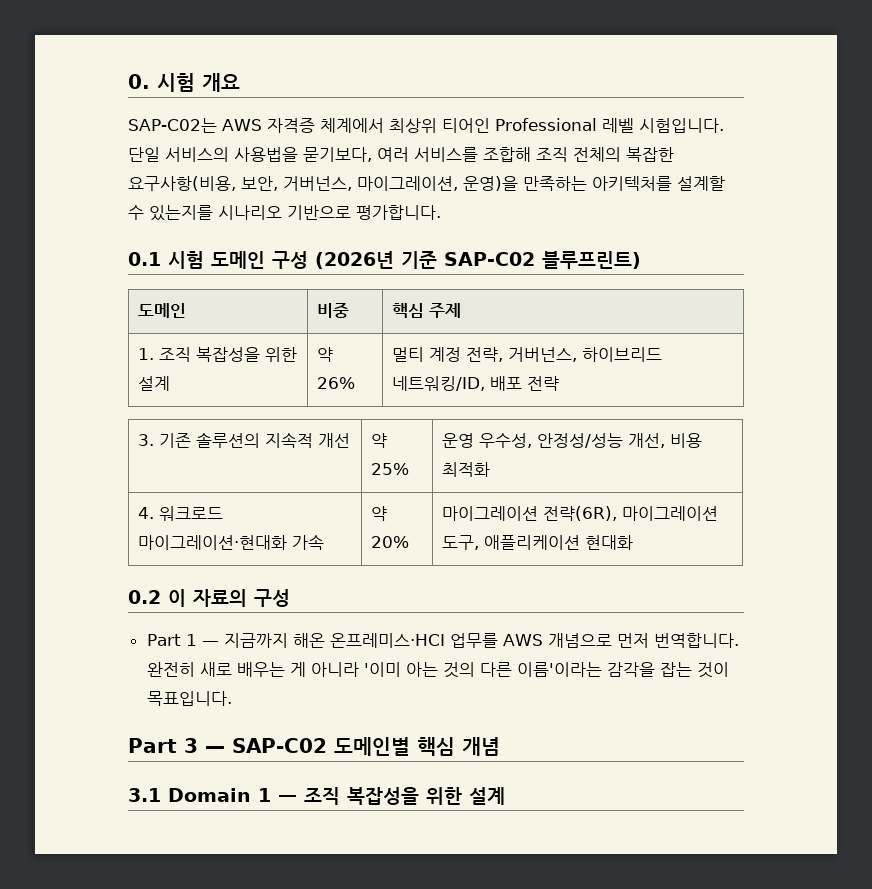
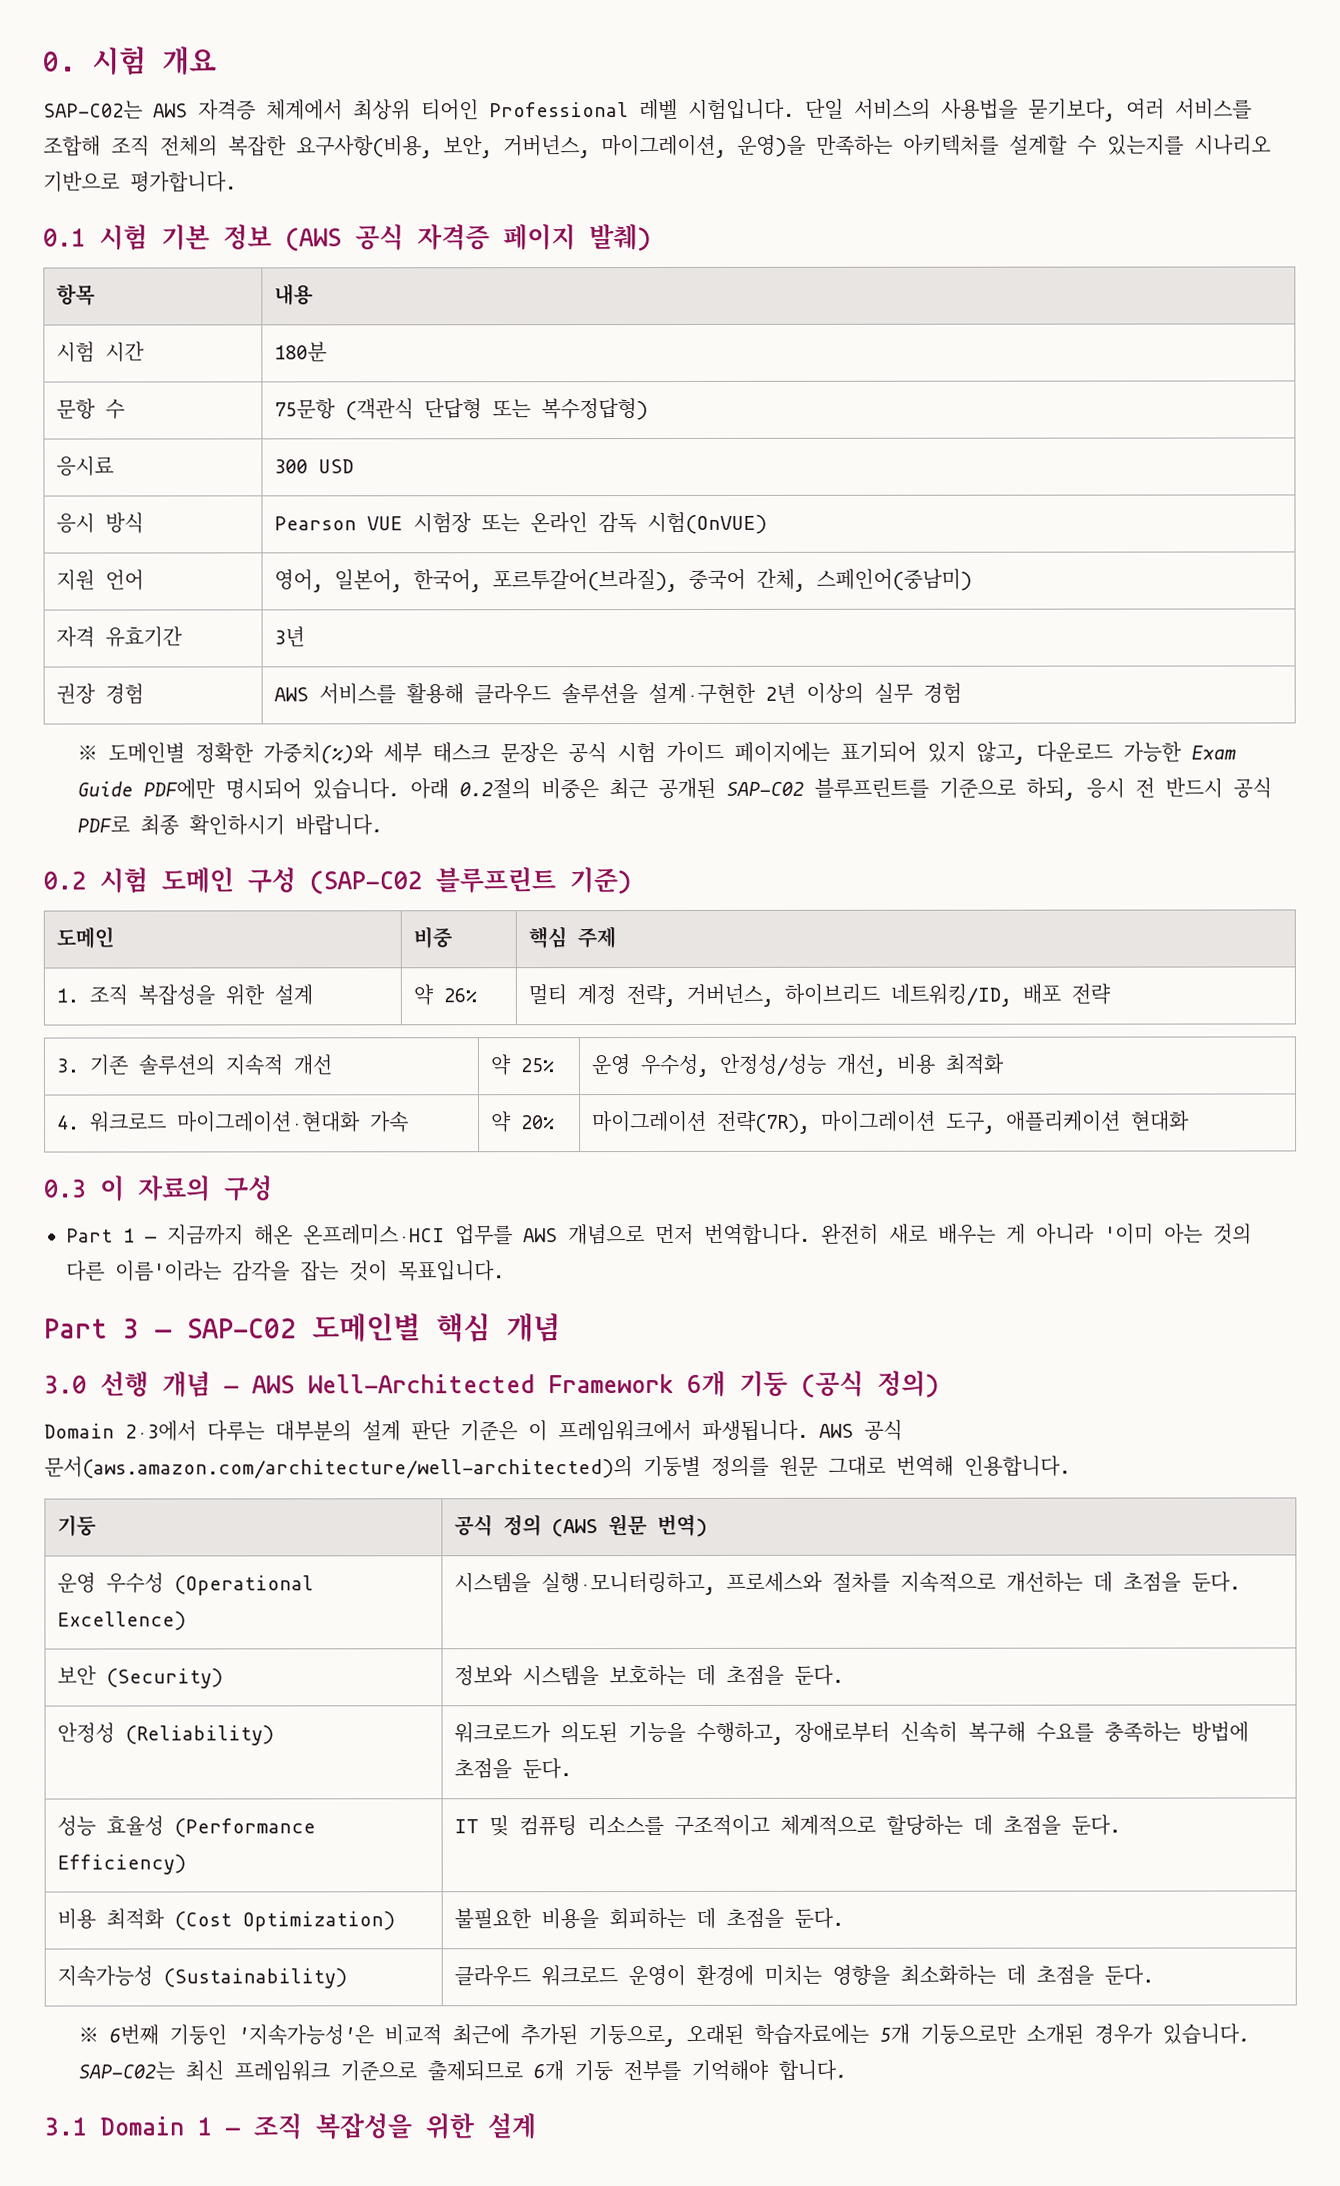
- 0.1 시험 도메인 구성 (2026년 기준 SAP-C02 블루프린트)
+ 0.1 시험 기본 정보 (AWS 공식 자격증 페이지 발췌)
+ 항목 | 내용
+ 시험 시간 | 180분
+ 문항 수 | 75문항 (객관식 단답형 또는 복수정답형)
+ 응시료 | 300 USD
+ 응시 방식 | Pearson VUE 시험장 또는 온라인 감독 시험(OnVUE)
+ 지원 언어 | 영어, 일본어, 한국어, 포르투갈어(브라질), 중국어 간체, 스페인어(중남미)
+ 자격 유효기간 | 3년
+ 권장 경험 | AWS 서비스를 활용해 클라우드 솔루션을 설계·구현한 2년 이상의 실무 경험
+ ※ 도메인별 정확한 가중치(%)와 세부 태스크 문장은 공식 시험 가이드 페이지에는 표기되어 있지 않고, 다운로드 가능한 Exam Guide PDF에만 명시되어 있습니다. 아래 0.2절의 비중은 최근 공개된 SAP-C02 블루프린트를 기준으로 하되, 응시 전 반드시 공식 PDF로 최종 확인하시기 바랍니다.
+ 0.2 시험 도메인 구성 (SAP-C02 블루프린트 기준)
- 4. 워크로드 마이그레이션·현대화 가속 | 약 20% | 마이그레이션 전략(6R), 마이그레이션 도구, 애플리케이션 현대화
+ 4. 워크로드 마이그레이션·현대화 가속 | 약 20% | 마이그레이션 전략(7R), 마이그레이션 도구, 애플리케이션 현대화
- 0.2 이 자료의 구성
+ 0.3 이 자료의 구성
+ 3.0 선행 개념 — AWS Well-Architected Framework 6개 기둥 (공식 정의)
+ Domain 2·3에서 다루는 대부분의 설계 판단 기준은 이 프레임워크에서 파생됩니다. AWS 공식 문서(aws.amazon.com/architecture/well-architected)의 기둥별 정의를 원문 그대로 번역해 인용합니다.
+ 기둥 | 공식 정의 (AWS 원문 번역)
+ 운영 우수성 (Operational Excellence) | 시스템을 실행·모니터링하고, 프로세스와 절차를 지속적으로 개선하는 데 초점을 둔다.
+ 보안 (Security) | 정보와 시스템을 보호하는 데 초점을 둔다.
+ 안정성 (Reliability) | 워크로드가 의도된 기능을 수행하고, 장애로부터 신속히 복구해 수요를 충족하는 방법에 초점을 둔다.
+ 성능 효율성 (Performance Efficiency) | IT 및 컴퓨팅 리소스를 구조적이고 체계적으로 할당하는 데 초점을 둔다.
+ 비용 최적화 (Cost Optimization) | 불필요한 비용을 회피하는 데 초점을 둔다.
+ 지속가능성 (Sustainability) | 클라우드 워크로드 운영이 환경에 미치는 영향을 최소화하는 데 초점을 둔다.
+ ※ 6번째 기둥인 '지속가능성'은 비교적 최근에 추가된 기둥으로, 오래된 학습자료에는 5개 기둥으로만 소개된 경우가 있습니다. SAP-C02는 최신 프레임워크 기준으로 출제되므로 6개 기둥 전부를 기억해야 합니다.

